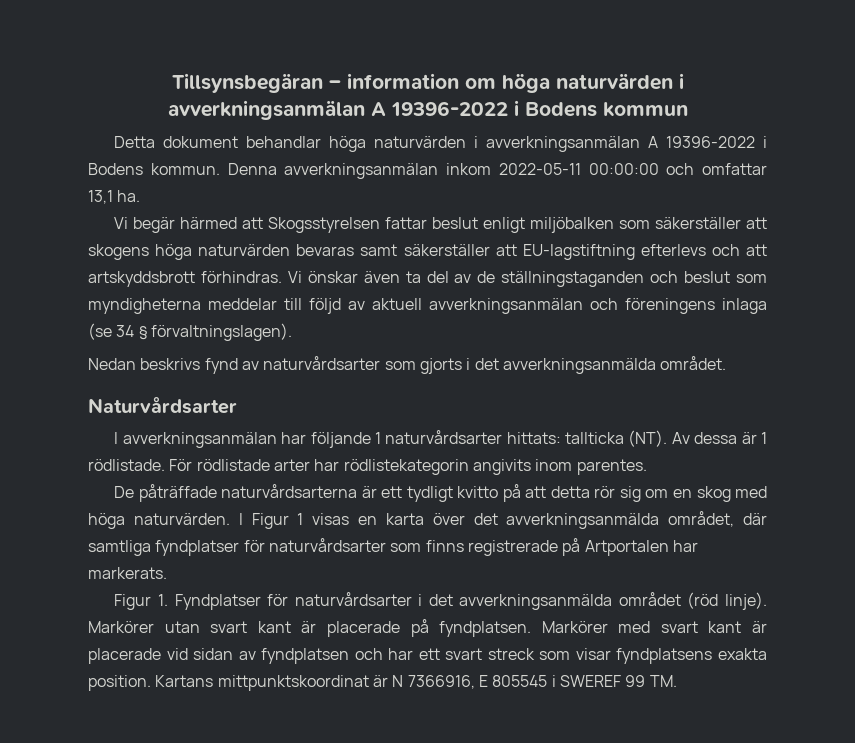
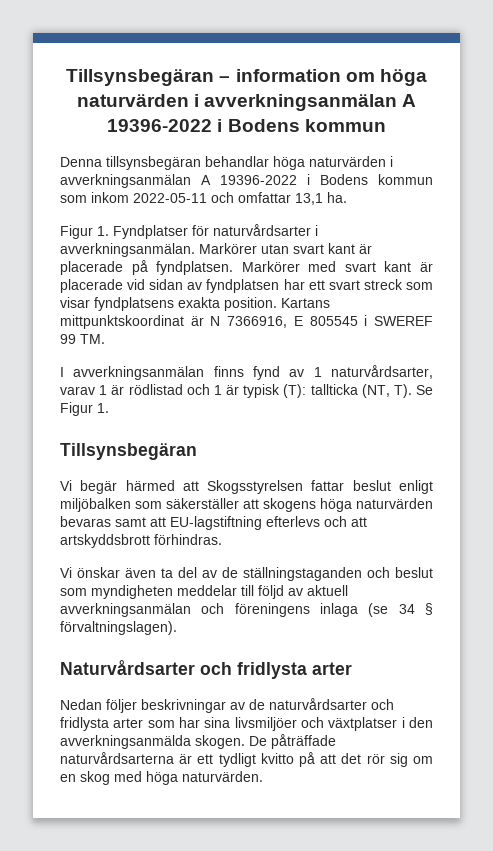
- Detta dokument behandlar höga naturvärden i avverkningsanmälan A 19396-2022 i Bodens kommun. Denna avverkningsanmälan inkom 2022-05-11 00:00:00 och omfattar 13,1 ha.
+ Denna tillsynsbegäran behandlar höga naturvärden i avverkningsanmälan A 19396-2022 i Bodens kommun som inkom 2022-05-11 och omfattar 13,1 ha.
- Vi begär härmed att Skogsstyrelsen fattar beslut enligt miljöbalken som säkerställer att skogens höga naturvärden bevaras samt säkerställer att EU-lagstiftning efterlevs och att artskyddsbrott förhindras. Vi önskar även ta del av de ställningstaganden och beslut som myndigheterna meddelar till följd av aktuell avverkningsanmälan och föreningens inlaga (se 34 § förvaltningslagen).
- Nedan beskrivs fynd av naturvårdsarter som gjorts i det avverkningsanmälda området.
- Naturvårdsarter
- I avverkningsanmälan har följande 1 naturvårdsarter hittats: tallticka (NT). Av dessa är 1 rödlistade. För rödlistade arter har rödlistekategorin angivits inom parentes.
- De påträffade naturvårdsarterna är ett tydligt kvitto på att detta rör sig om en skog med höga naturvärden. I Figur 1 visas en karta över det avverkningsanmälda området, där samtliga fyndplatser för naturvårdsarter som finns registrerade på Artportalen har markerats.
- Figur 1. Fyndplatser för naturvårdsarter i det avverkningsanmälda området (röd linje).
+ Figur 1. Fyndplatser för naturvårdsarter i avverkningsanmälan.
- Markörer med svart kant är placerade vid sidan av fyndplatsen och har ett svart streck som visar fyndplatsens exakta position.
+ Markörer med svart kant är placerade vid sidan av fyndplatsen har ett svart streck som visar fyndplatsens exakta position.
+ I avverkningsanmälan finns fynd av 1 naturvårdsarter, varav 1 är rödlistad och 1 är typisk (T): tallticka (NT, T). Se Figur 1.
+ Tillsynsbegäran
+ Vi begär härmed att Skogsstyrelsen fattar beslut enligt miljöbalken som säkerställer att skogens höga naturvärden bevaras samt att EU-lagstiftning efterlevs och att artskyddsbrott förhindras.
+ Vi önskar även ta del av de ställningstaganden och beslut som myndigheten meddelar till följd av aktuell avverkningsanmälan och föreningens inlaga (se 34 § förvaltningslagen).
+ Naturvårdsarter och fridlysta arter
+ Nedan följer beskrivningar av de naturvårdsarter och fridlysta arter som har sina livsmiljöer och växtplatser i den avverkningsanmälda skogen. De påträffade naturvårdsarterna är ett tydligt kvitto på att det rör sig om en skog med höga naturvärden.

